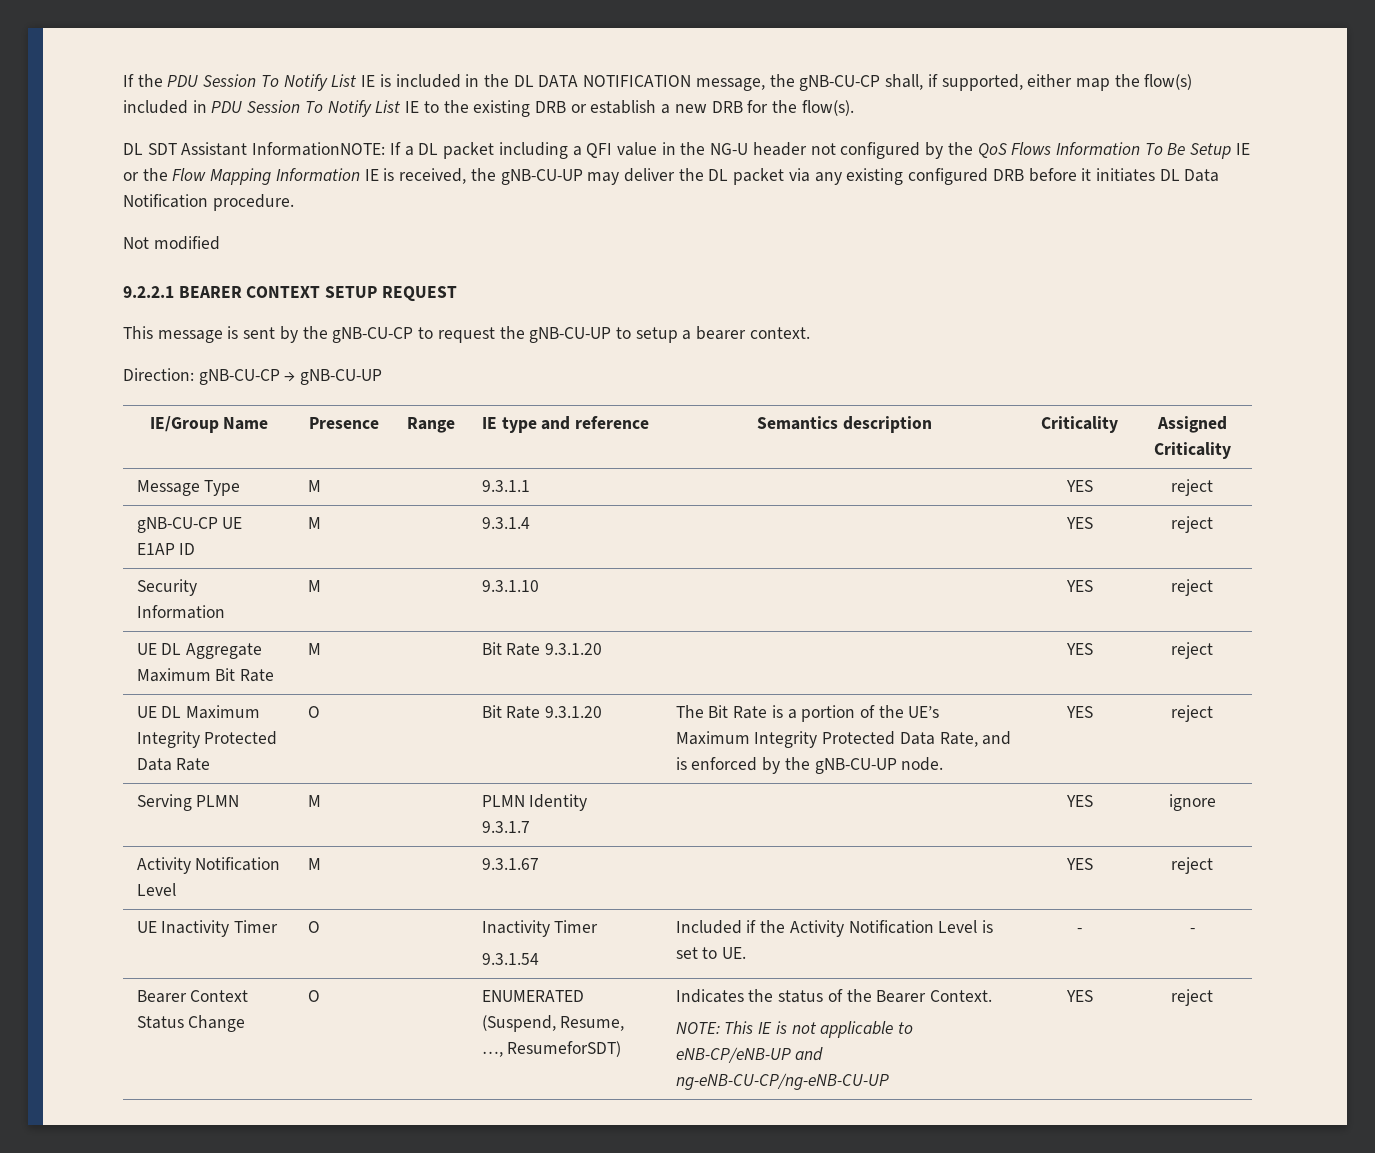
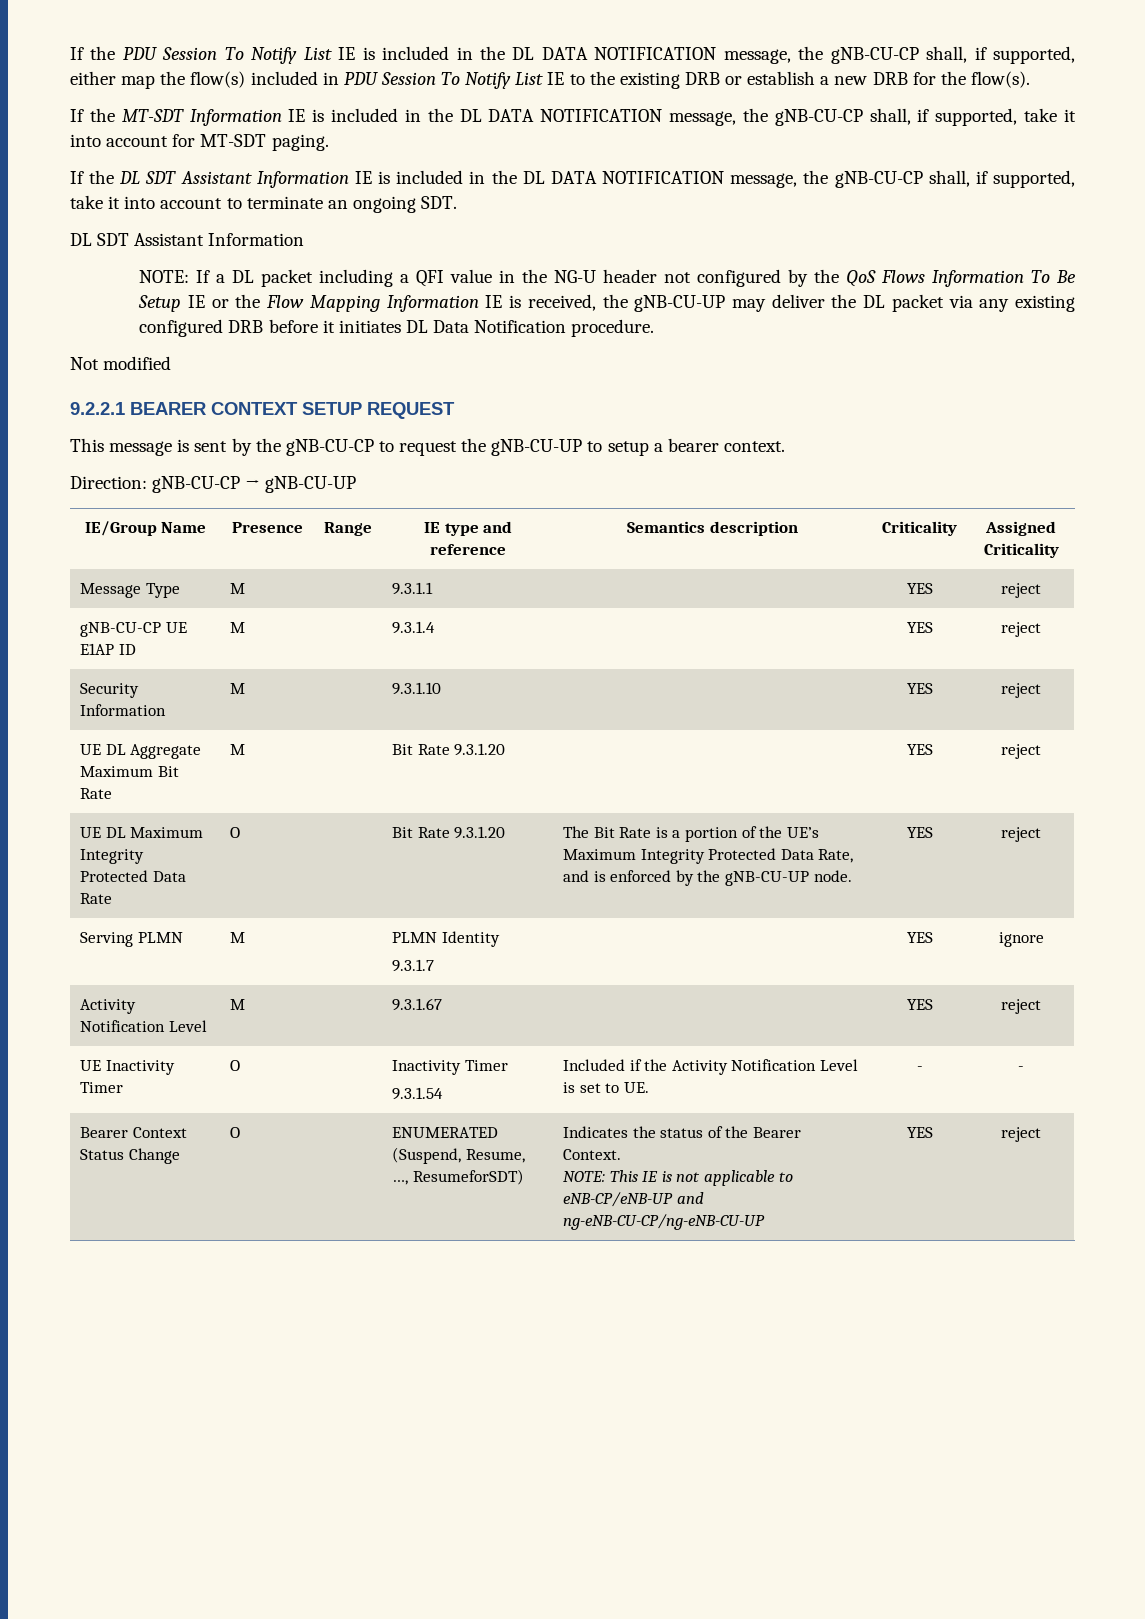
- DL SDT Assistant InformationNOTE: If a DL packet including a QFI value in the NG-U header not configured by the QoS Flows Information To Be Setup IE or the Flow Mapping Information IE is received, the gNB-CU-UP may deliver the DL packet via any existing configured DRB before it initiates DL Data Notification procedure.
+ If the MT-SDT Information IE is included in the DL DATA NOTIFICATION message, the gNB-CU-CP shall, if supported, take it into account for MT-SDT paging.
+ If the DL SDT Assistant Information IE is included in the DL DATA NOTIFICATION message, the gNB-CU-CP shall, if supported, take it into account to terminate an ongoing SDT.
+ DL SDT Assistant Information
+ NOTE: If a DL packet including a QFI value in the NG-U header not configured by the QoS Flows Information To Be Setup IE or the Flow Mapping Information IE is received, the gNB-CU-UP may deliver the DL packet via any existing configured DRB before it initiates DL Data Notification procedure.

